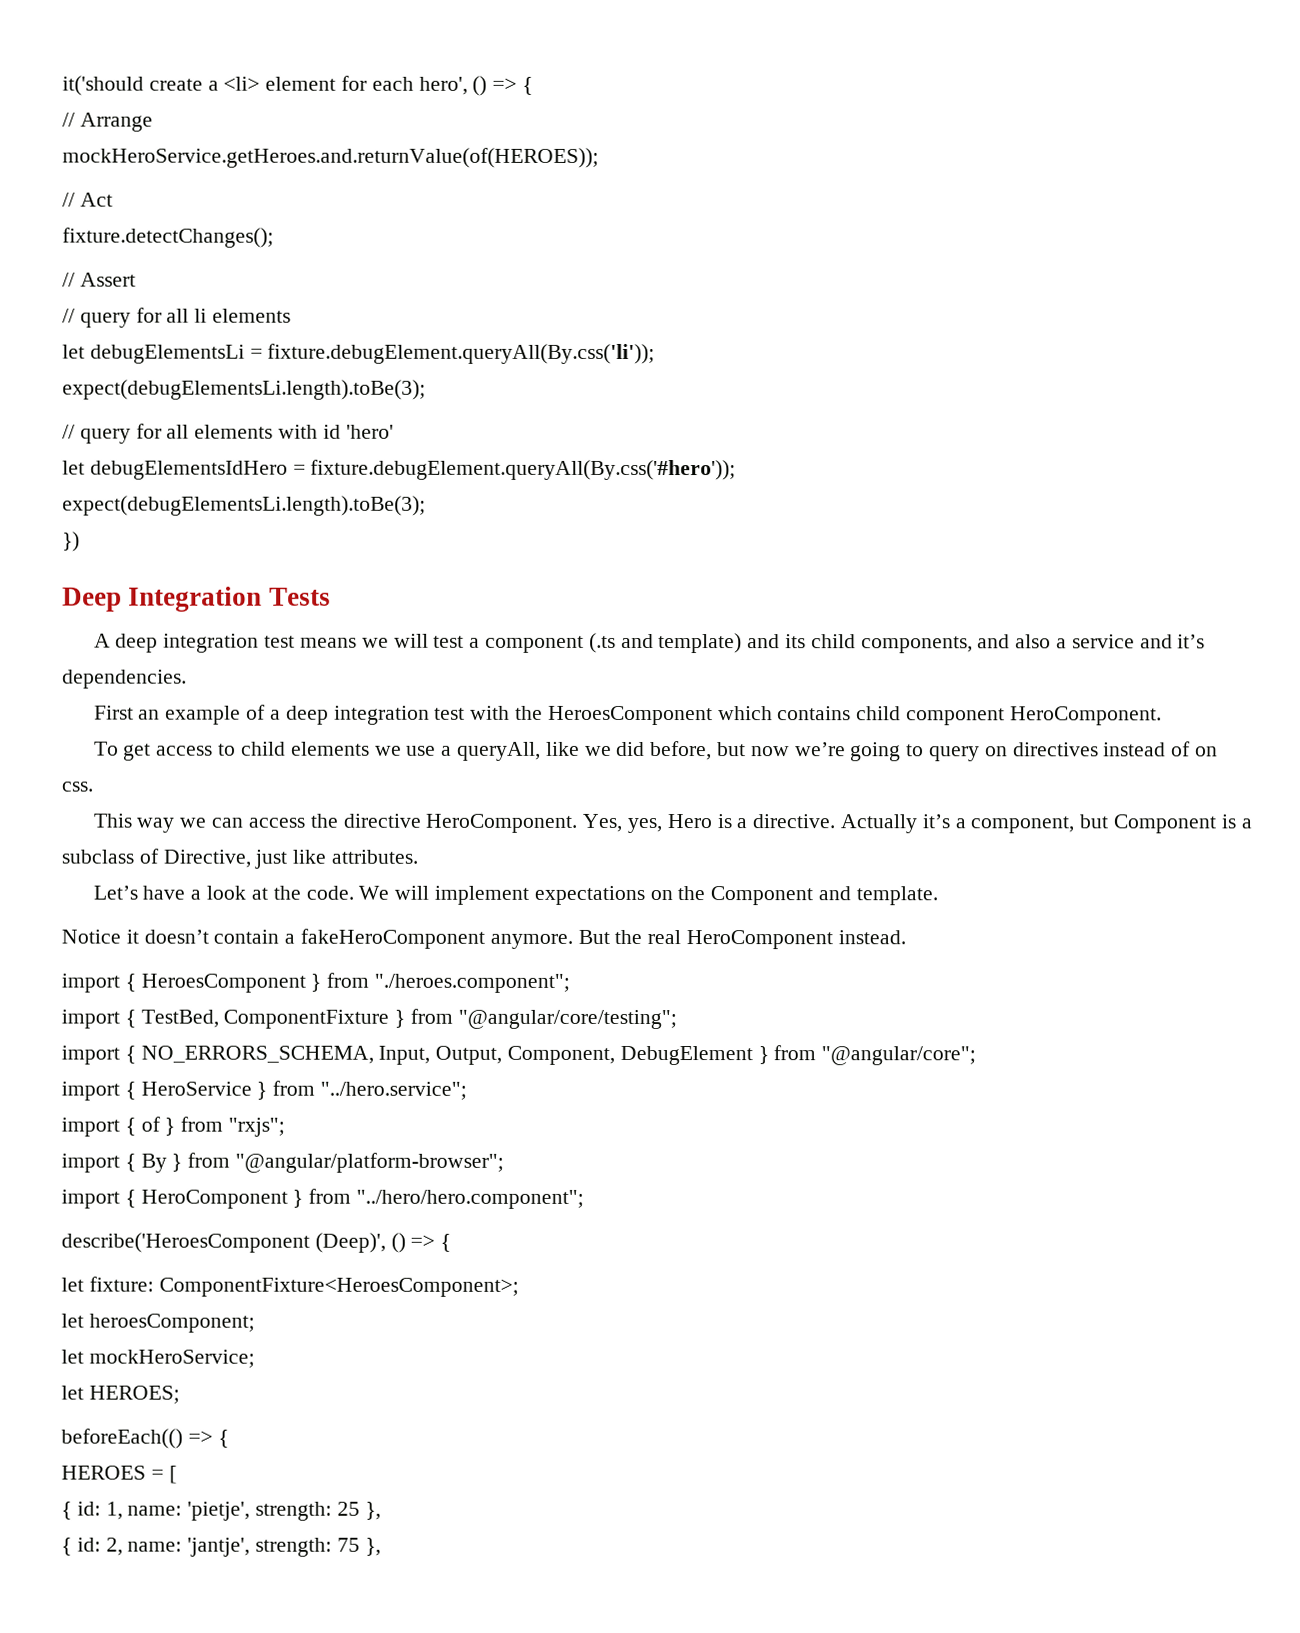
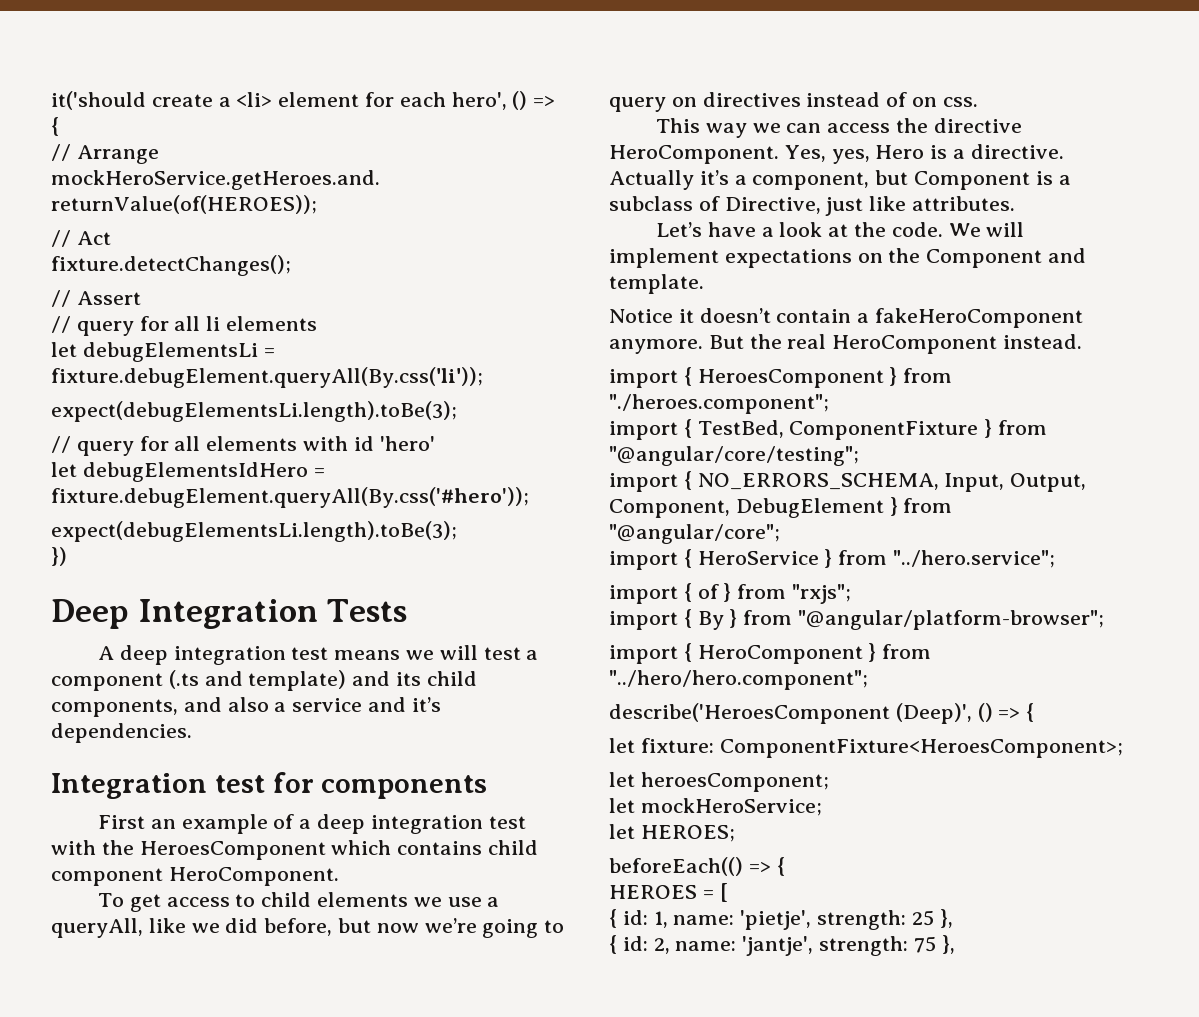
+ Integration test for components

